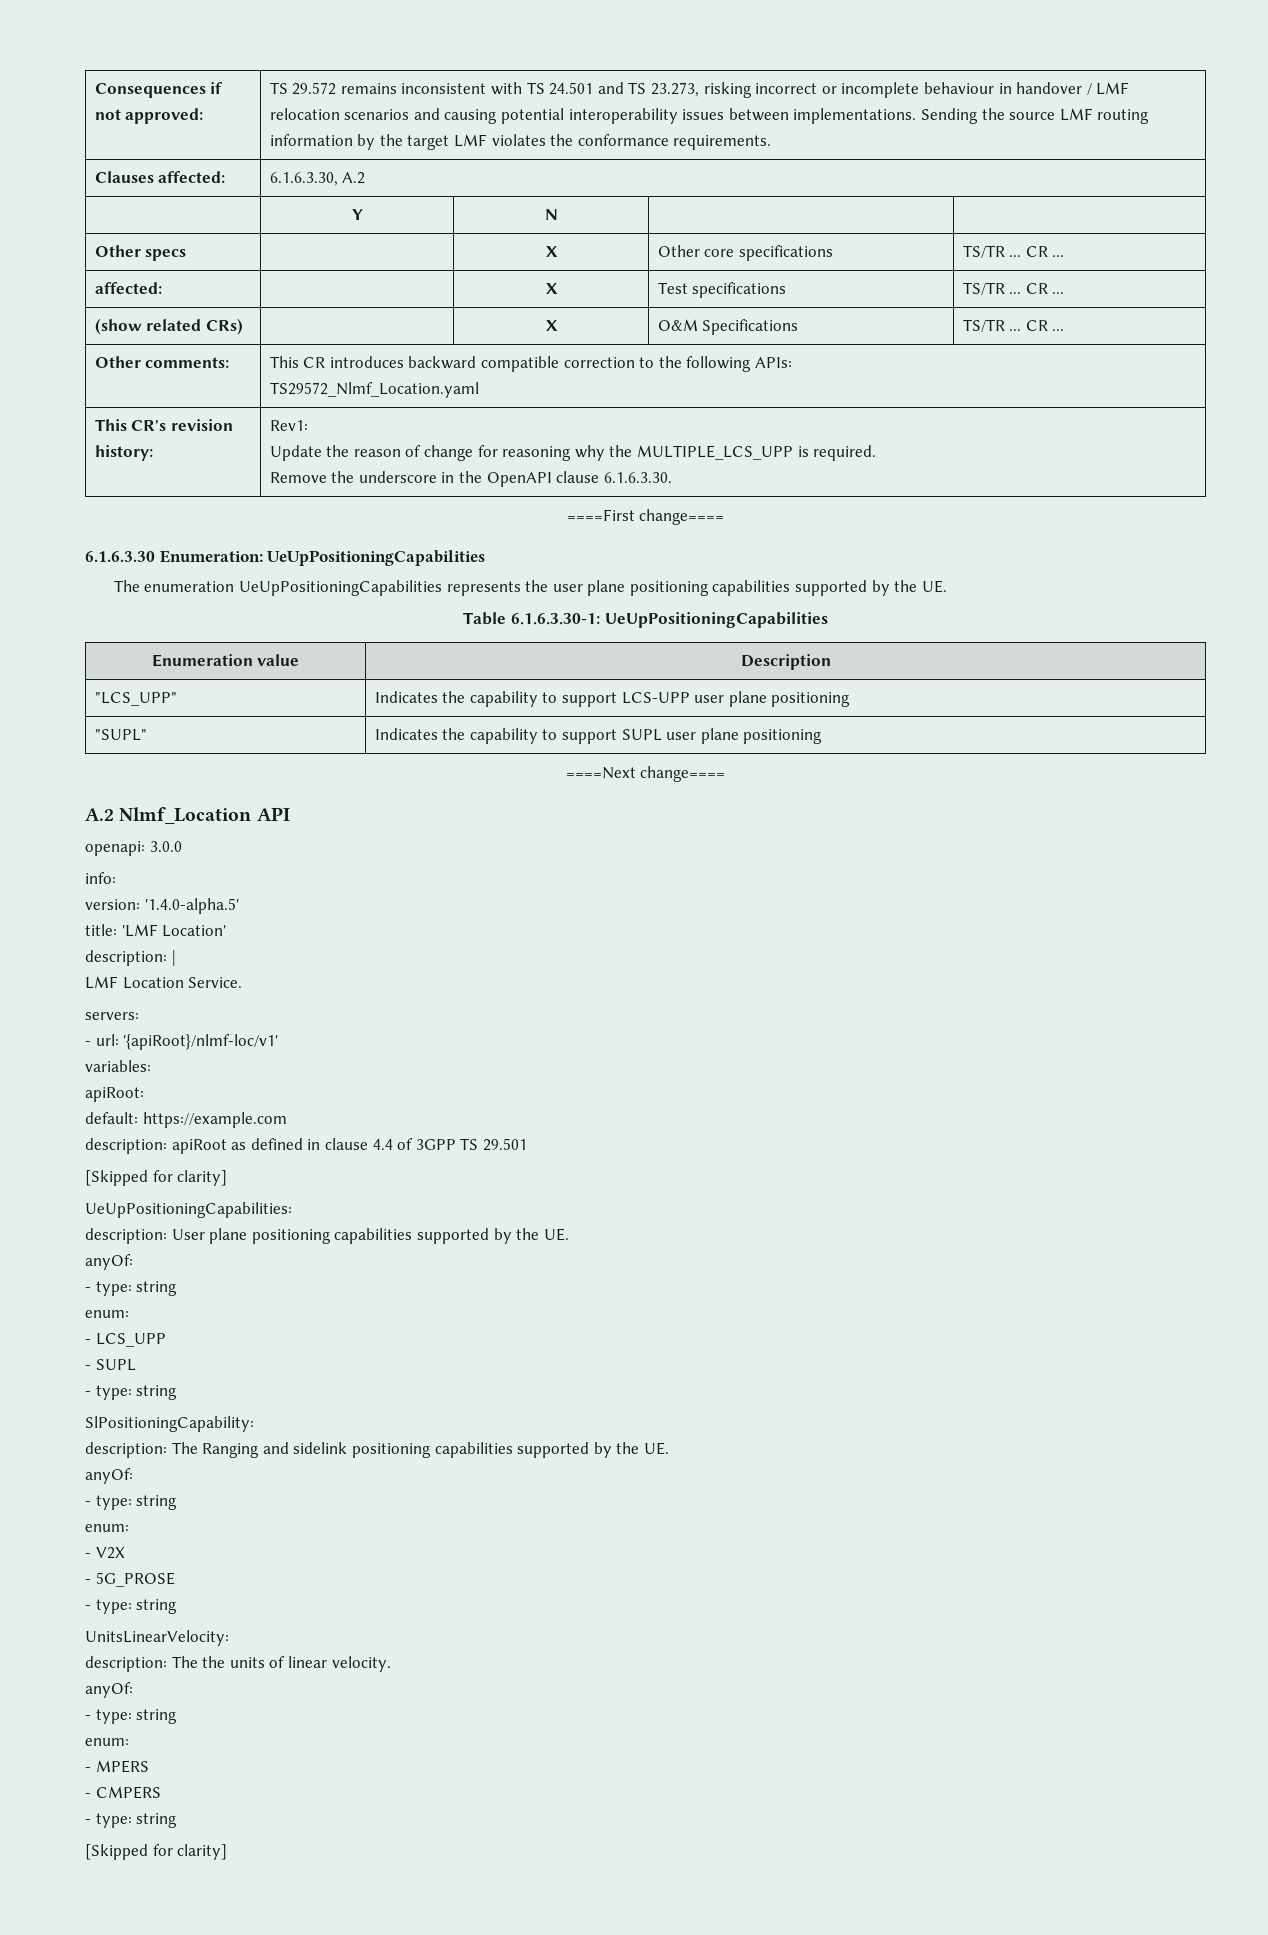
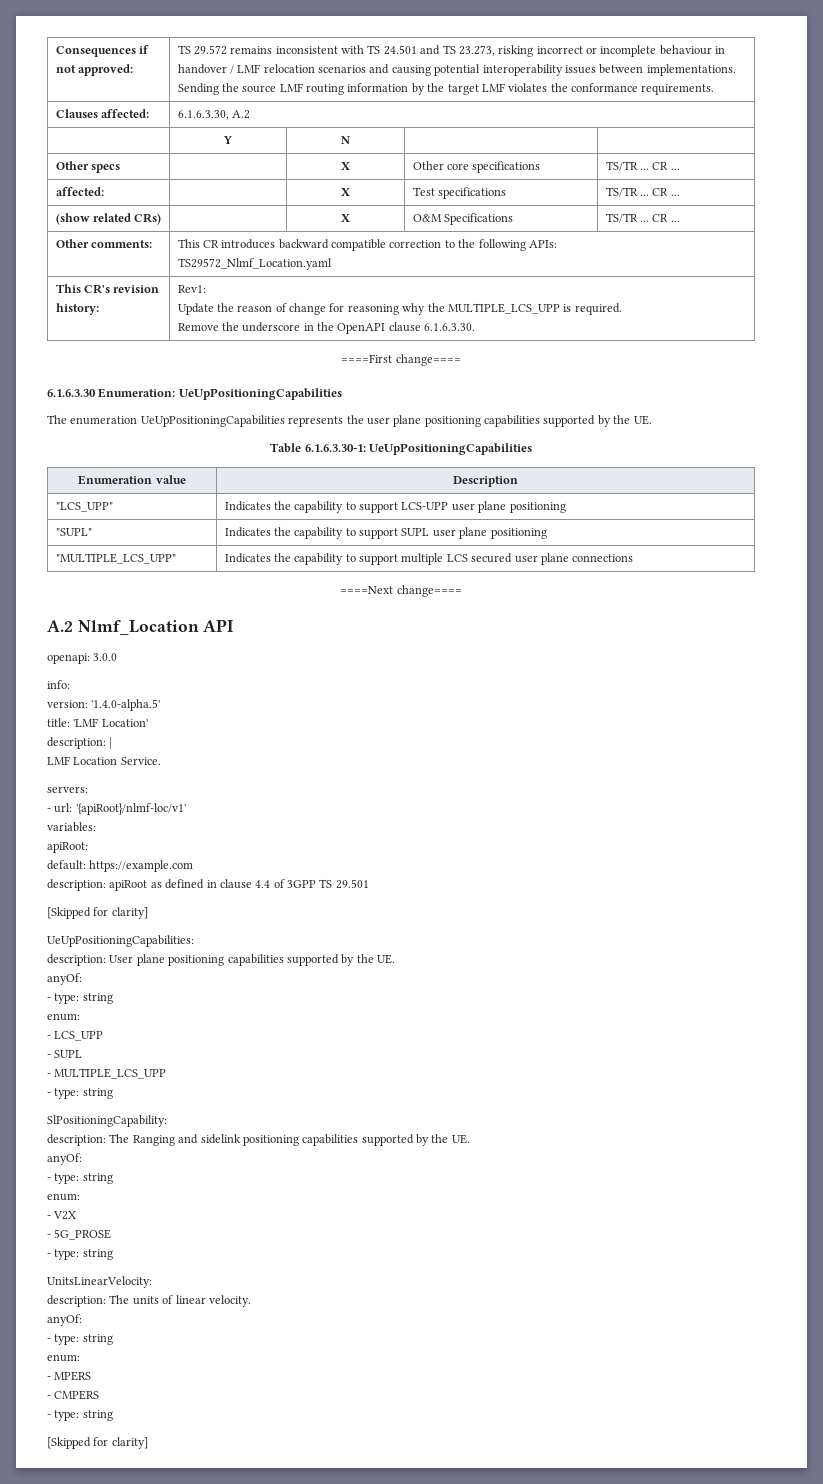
+ "MULTIPLE_LCS_UPP" | Indicates the capability to support multiple LCS secured user plane connections
+ - MULTIPLE_LCS_UPP
- description: The the units of linear velocity.
+ description: The units of linear velocity.

